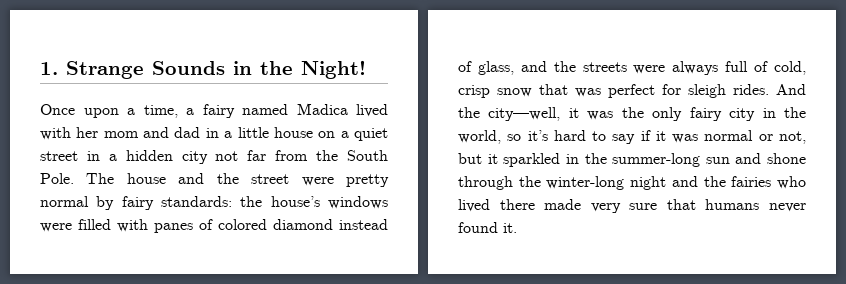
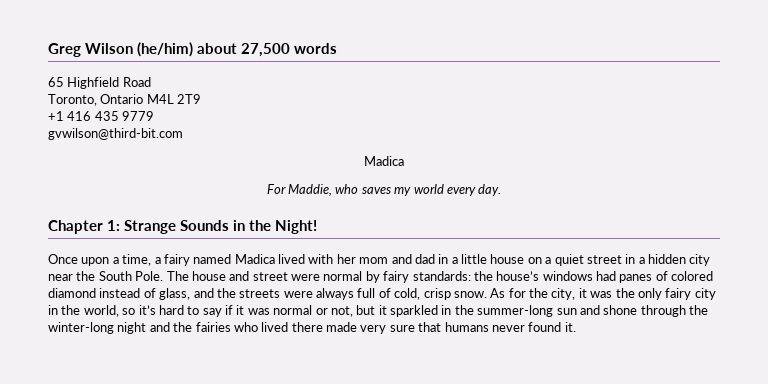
- 1. Strange Sounds in the Night!
+ Greg Wilson (he/him) about 27,500 words
+ 65 Highfield Road
+ Toronto, Ontario M4L 2T9
+ +1 416 435 9779
+ gvwilson@third-bit.com
+ Madica
+ For Maddie, who saves my world every day.
+ Chapter 1: Strange Sounds in the Night!
- Once upon a time, a fairy named Madica lived with her mom and dad in a little house on a quiet street in a hidden city not far from the South Pole.
+ Once upon a time, a fairy named Madica lived with her mom and dad in a little house on a quiet street in a hidden city near the South Pole.
- The house and the street were pretty normal by fairy standards:
+ The house and street were normal by fairy standards:
- the house’s windows were filled with panes of colored diamond instead of glass, and the streets were always full of cold, crisp snow that was perfect for sleigh rides. And the city—well, it was the only fairy city in the world, so it’s hard to say if it was normal or not, but it sparkled in the summer-long sun and shone through the winter-long night and the fairies who lived there made very sure that humans never found it.
+ the house’s windows had panes of colored diamond instead of glass, and the streets were always full of cold, crisp snow. As for the city, it was the only fairy city in the world, so it’s hard to say if it was normal or not, but it sparkled in the summer-long sun and shone through the winter-long night and the fairies who lived there made very sure that humans never found it.

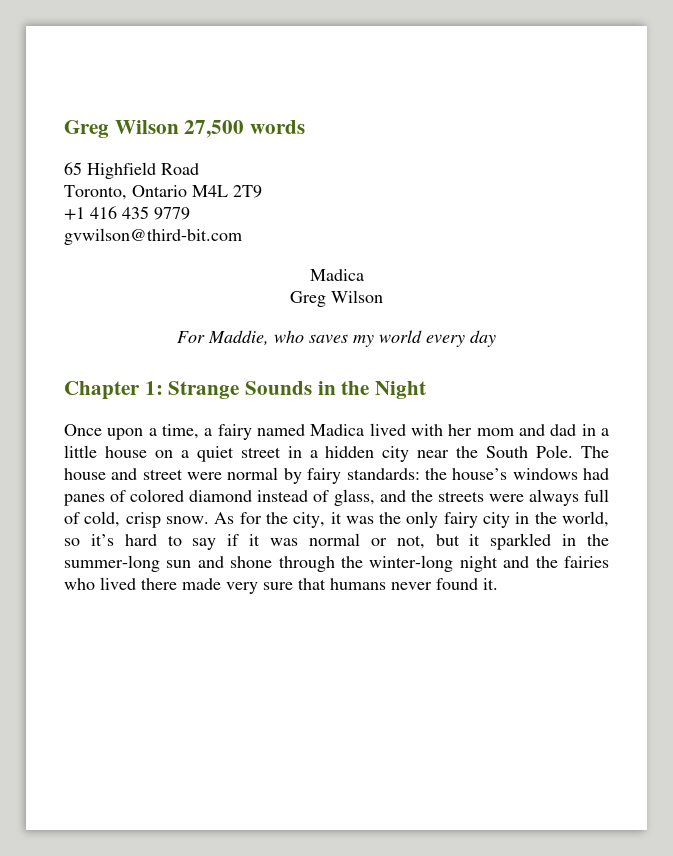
- Greg Wilson (he/him) about 27,500 words
+ Greg Wilson 27,500 words
  gvwilson@third-bit.com
  Madica
+ Greg Wilson
- For Maddie, who saves my world every day.
+ For Maddie, who saves my world every day
- Chapter 1: Strange Sounds in the Night!
+ Chapter 1: Strange Sounds in the Night

